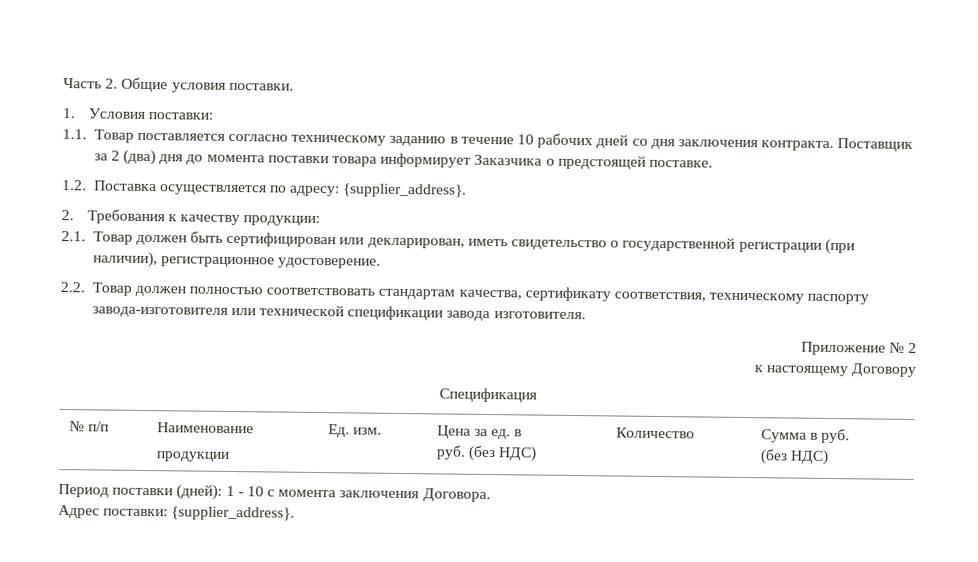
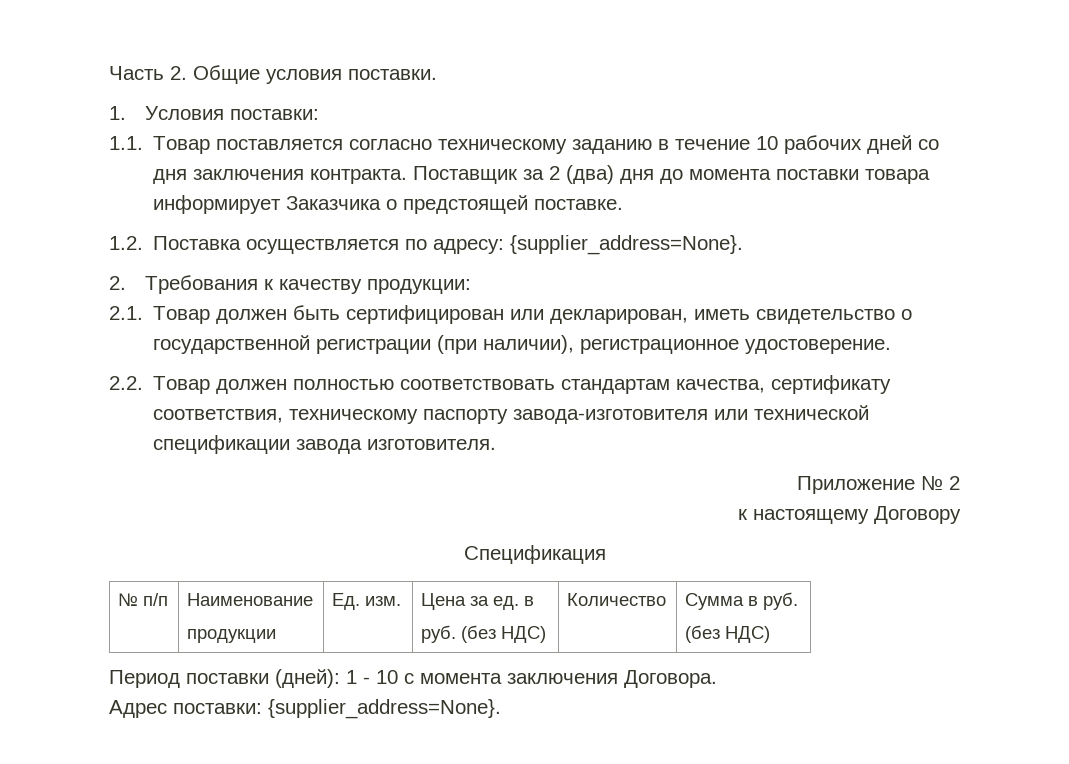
- 1.2. Поставка осуществляется по адресу: {supplier_address}.
+ 1.2. Поставка осуществляется по адресу: {supplier_address=None}.
- Адрес поставки: {supplier_address}.
+ Адрес поставки: {supplier_address=None}.

